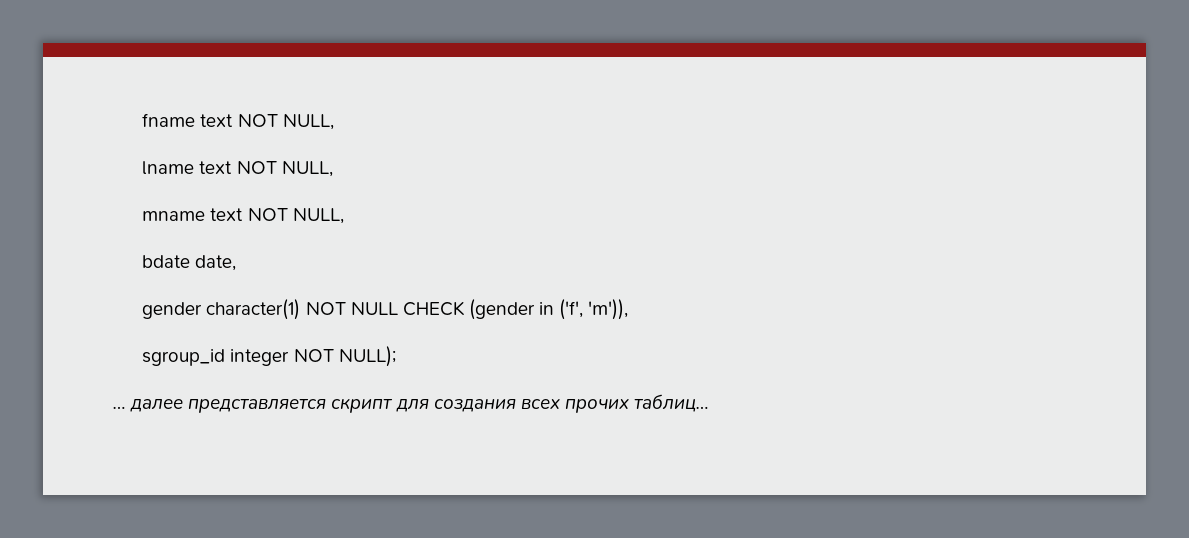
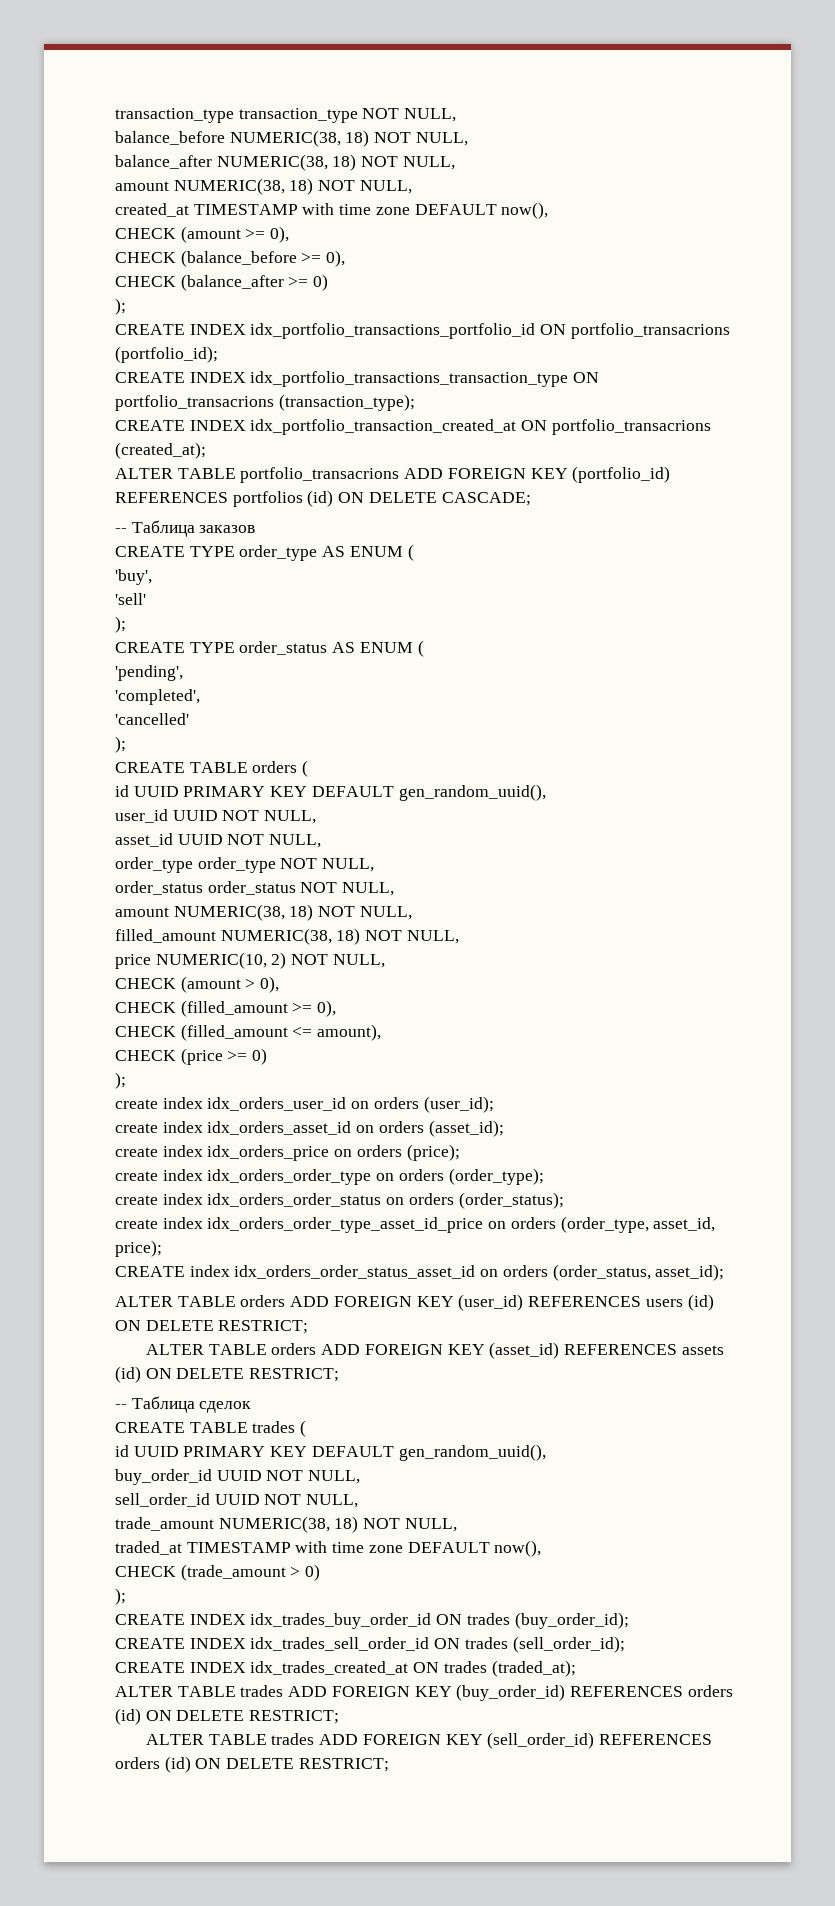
- fname text NOT NULL,
- lname text NOT NULL,
- mname text NOT NULL,
- bdate date,
- gender character(1) NOT NULL CHECK (gender in ('f', 'm')),
- sgroup_id integer NOT NULL);
- … далее представляется скрипт для создания всех прочих таблиц…
+ transaction_type transaction_type NOT NULL,
+ balance_before NUMERIC(38, 18) NOT NULL,
+ balance_after NUMERIC(38, 18) NOT NULL,
+ amount NUMERIC(38, 18) NOT NULL,
+ created_at TIMESTAMP with time zone DEFAULT now(),
+ CHECK (amount >= 0),
+ CHECK (balance_before >= 0),
+ CHECK (balance_after >= 0)
+ );
+ CREATE INDEX idx_portfolio_transactions_portfolio_id ON portfolio_transacrions (portfolio_id);
+ CREATE INDEX idx_portfolio_transactions_transaction_type ON portfolio_transacrions (transaction_type);
+ CREATE INDEX idx_portfolio_transaction_created_at ON portfolio_transacrions (created_at);
+ ALTER TABLE portfolio_transacrions ADD FOREIGN KEY (portfolio_id) REFERENCES portfolios (id) ON DELETE CASCADE;
+ -- Таблица заказов
+ CREATE TYPE order_type AS ENUM (
+ 'buy',
+ 'sell'
+ );
+ CREATE TYPE order_status AS ENUM (
+ 'pending',
+ 'completed',
+ 'cancelled'
+ );
+ CREATE TABLE orders (
+ id UUID PRIMARY KEY DEFAULT gen_random_uuid(),
+ user_id UUID NOT NULL,
+ asset_id UUID NOT NULL,
+ order_type order_type NOT NULL,
+ order_status order_status NOT NULL,
+ amount NUMERIC(38, 18) NOT NULL,
+ filled_amount NUMERIC(38, 18) NOT NULL,
+ price NUMERIC(10, 2) NOT NULL,
+ CHECK (amount > 0),
+ CHECK (filled_amount >= 0),
+ CHECK (filled_amount <= amount),
+ CHECK (price >= 0)
+ );
+ create index idx_orders_user_id on orders (user_id);
+ create index idx_orders_asset_id on orders (asset_id);
+ create index idx_orders_price on orders (price);
+ create index idx_orders_order_type on orders (order_type);
+ create index idx_orders_order_status on orders (order_status);
+ create index idx_orders_order_type_asset_id_price on orders (order_type, asset_id, price);
+ CREATE index idx_orders_order_status_asset_id on orders (order_status, asset_id);
+ ALTER TABLE orders ADD FOREIGN KEY (user_id) REFERENCES users (id) ON DELETE RESTRICT;
+ ALTER TABLE orders ADD FOREIGN KEY (asset_id) REFERENCES assets (id) ON DELETE RESTRICT;
+ -- Таблица сделок
+ CREATE TABLE trades (
+ id UUID PRIMARY KEY DEFAULT gen_random_uuid(),
+ buy_order_id UUID NOT NULL,
+ sell_order_id UUID NOT NULL,
+ trade_amount NUMERIC(38, 18) NOT NULL,
+ traded_at TIMESTAMP with time zone DEFAULT now(),
+ CHECK (trade_amount > 0)
+ );
+ CREATE INDEX idx_trades_buy_order_id ON trades (buy_order_id);
+ CREATE INDEX idx_trades_sell_order_id ON trades (sell_order_id);
+ CREATE INDEX idx_trades_created_at ON trades (traded_at);
+ ALTER TABLE trades ADD FOREIGN KEY (buy_order_id) REFERENCES orders (id) ON DELETE RESTRICT;
+ ALTER TABLE trades ADD FOREIGN KEY (sell_order_id) REFERENCES orders (id) ON DELETE RESTRICT;

